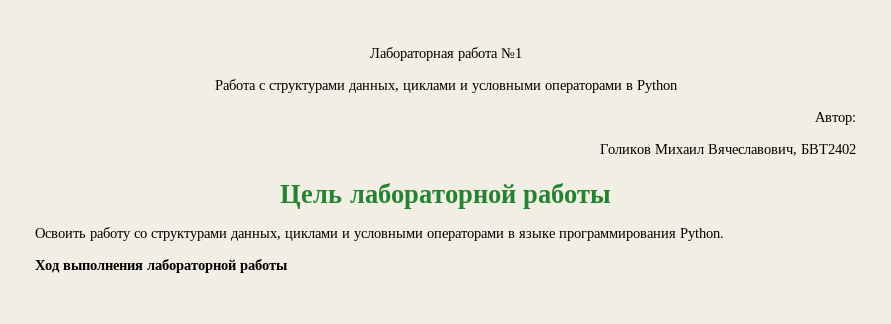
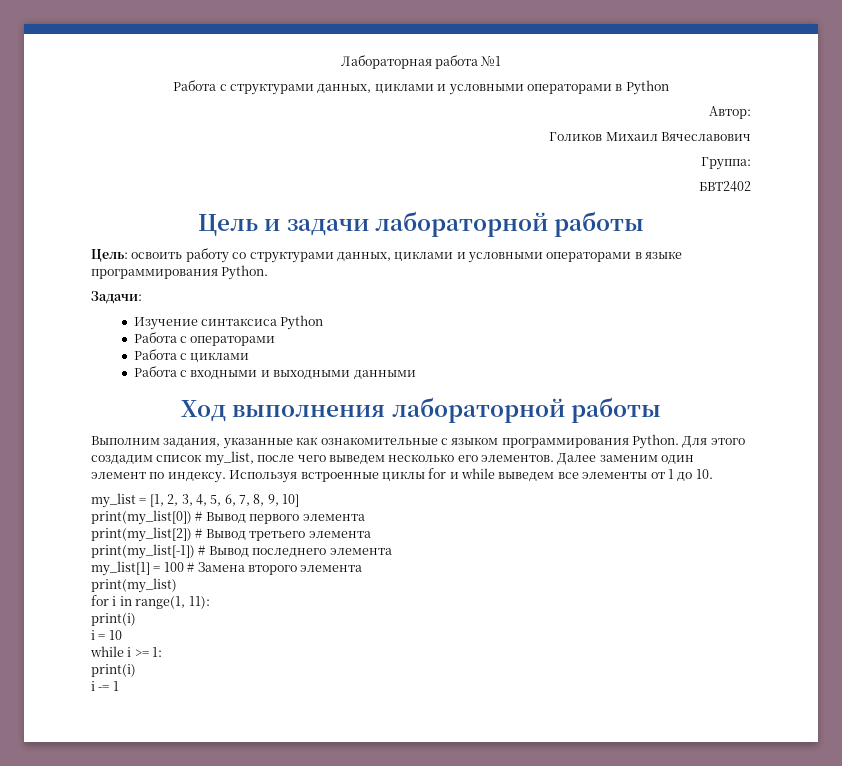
- Голиков Михаил Вячеславович, БВТ2402
+ Голиков Михаил Вячеславович
+ Группа:
+ БВТ2402
- Цель лабораторной работы
- Освоить работу со структурами данных, циклами и условными операторами в языке программирования Python.
+ Цель и задачи лабораторной работы
+ Цель: освоить работу со структурами данных, циклами и условными операторами в языке программирования Python.
+ Задачи:
+ Изучение синтаксиса Python
+ Работа с операторами
+ Работа с циклами
+ Работа с входными и выходными данными
  Ход выполнения лабораторной работы
+ Выполним задания, указанные как ознакомительные с языком программирования Python. Для этого создадим список my_list, после чего выведем несколько его элементов. Далее заменим один элемент по индексу. Используя встроенные циклы for и while выведем все элементы от 1 до 10.
+ my_list = [1, 2, 3, 4, 5, 6, 7, 8, 9, 10]
+ print(my_list[0]) # Вывод первого элемента
+ print(my_list[2]) # Вывод третьего элемента
+ print(my_list[-1]) # Вывод последнего элемента
+ my_list[1] = 100 # Замена второго элемента
+ print(my_list)
+ for i in range(1, 11):
+ print(i)
+ i = 10
+ while i >= 1:
+ print(i)
+ i -= 1

